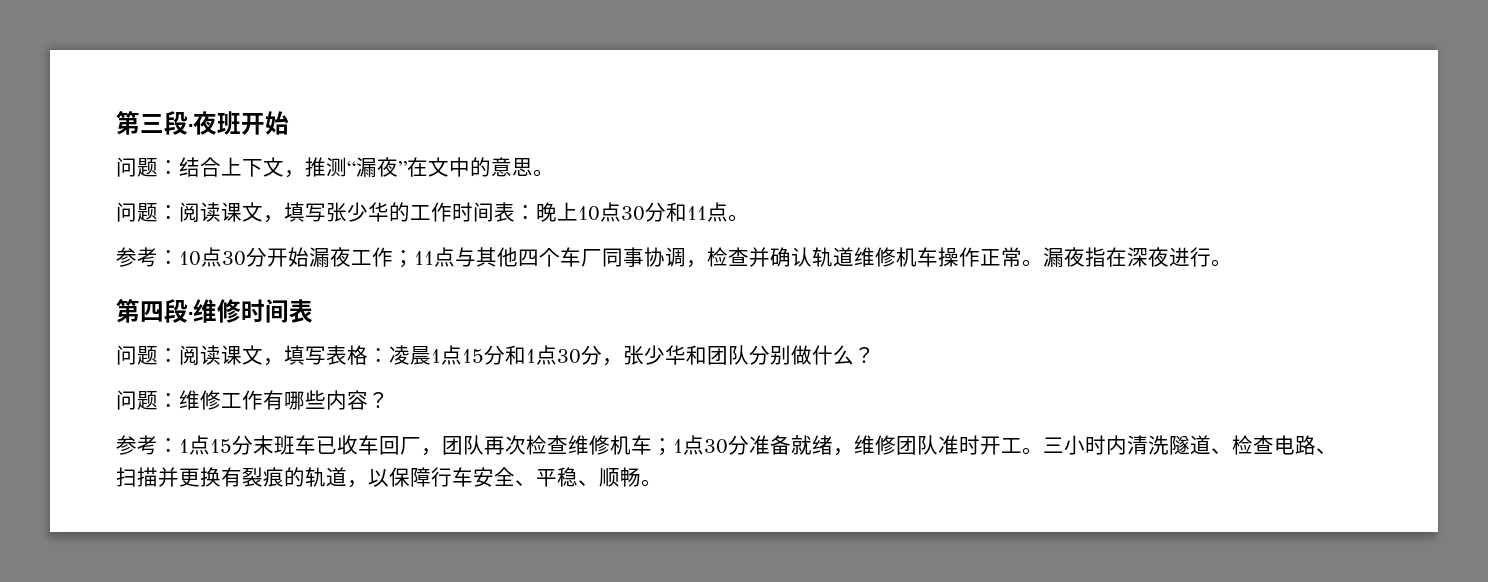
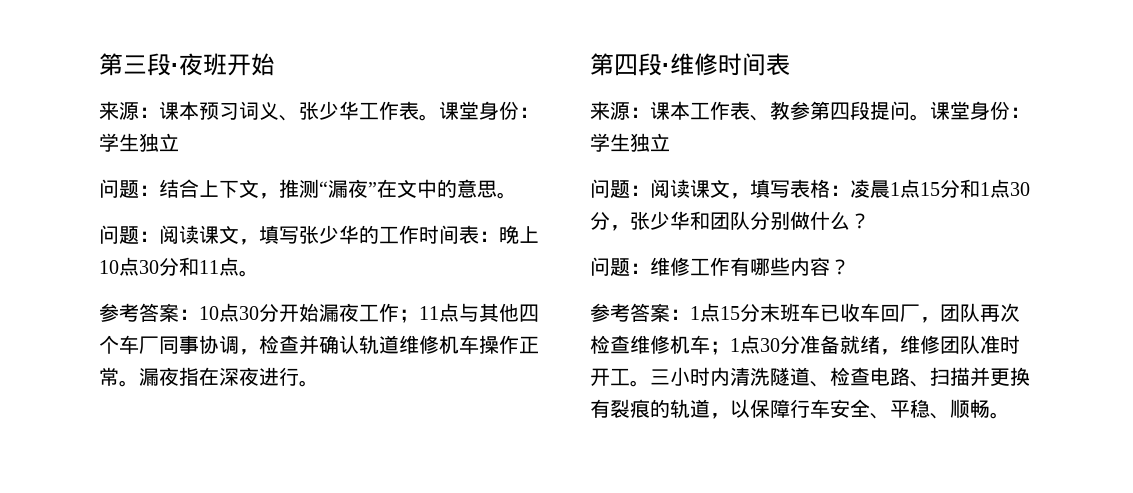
+ 来源：课本预习词义、张少华工作表。课堂身份：学生独立
- 参考：10点30分开始漏夜工作；11点与其他四个车厂同事协调，检查并确认轨道维修机车操作正常。
+ 参考答案：10点30分开始漏夜工作；11点与其他四个车厂同事协调，检查并确认轨道维修机车操作正常。
+ 来源：课本工作表、教参第四段提问。课堂身份：学生独立
- 参考：1点15分末班车已收车回厂，团队再次检查维修机车；1点30分准备就绪，维修团队准时开工。
+ 参考答案：1点15分末班车已收车回厂，团队再次检查维修机车；1点30分准备就绪，维修团队准时开工。

